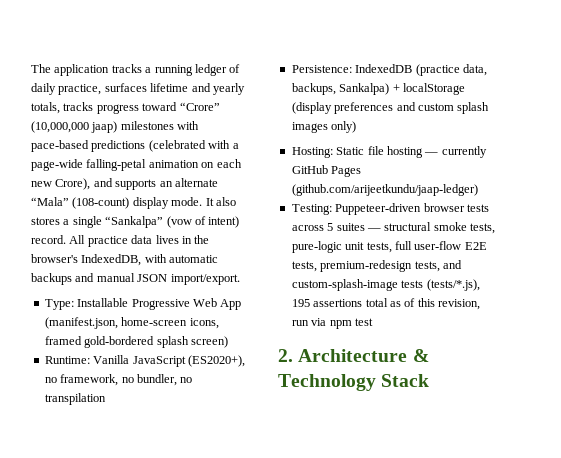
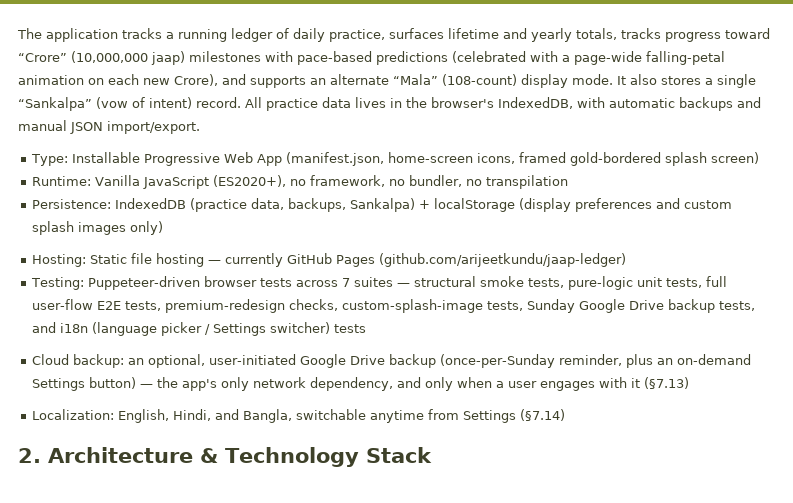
- Testing: Puppeteer-driven browser tests across 5 suites — structural smoke tests, pure-logic unit tests, full user-flow E2E tests, premium-redesign tests, and custom-splash-image tests (tests/*.js), 195 assertions total as of this revision, run via npm test
+ Testing: Puppeteer-driven browser tests across 7 suites — structural smoke tests, pure-logic unit tests, full user-flow E2E tests, premium-redesign checks, custom-splash-image tests, Sunday Google Drive backup tests, and i18n (language picker / Settings switcher) tests
+ Cloud backup: an optional, user-initiated Google Drive backup (once-per-Sunday reminder, plus an on-demand Settings button) — the app's only network dependency, and only when a user engages with it (§7.13)
+ Localization: English, Hindi, and Bangla, switchable anytime from Settings (§7.14)

